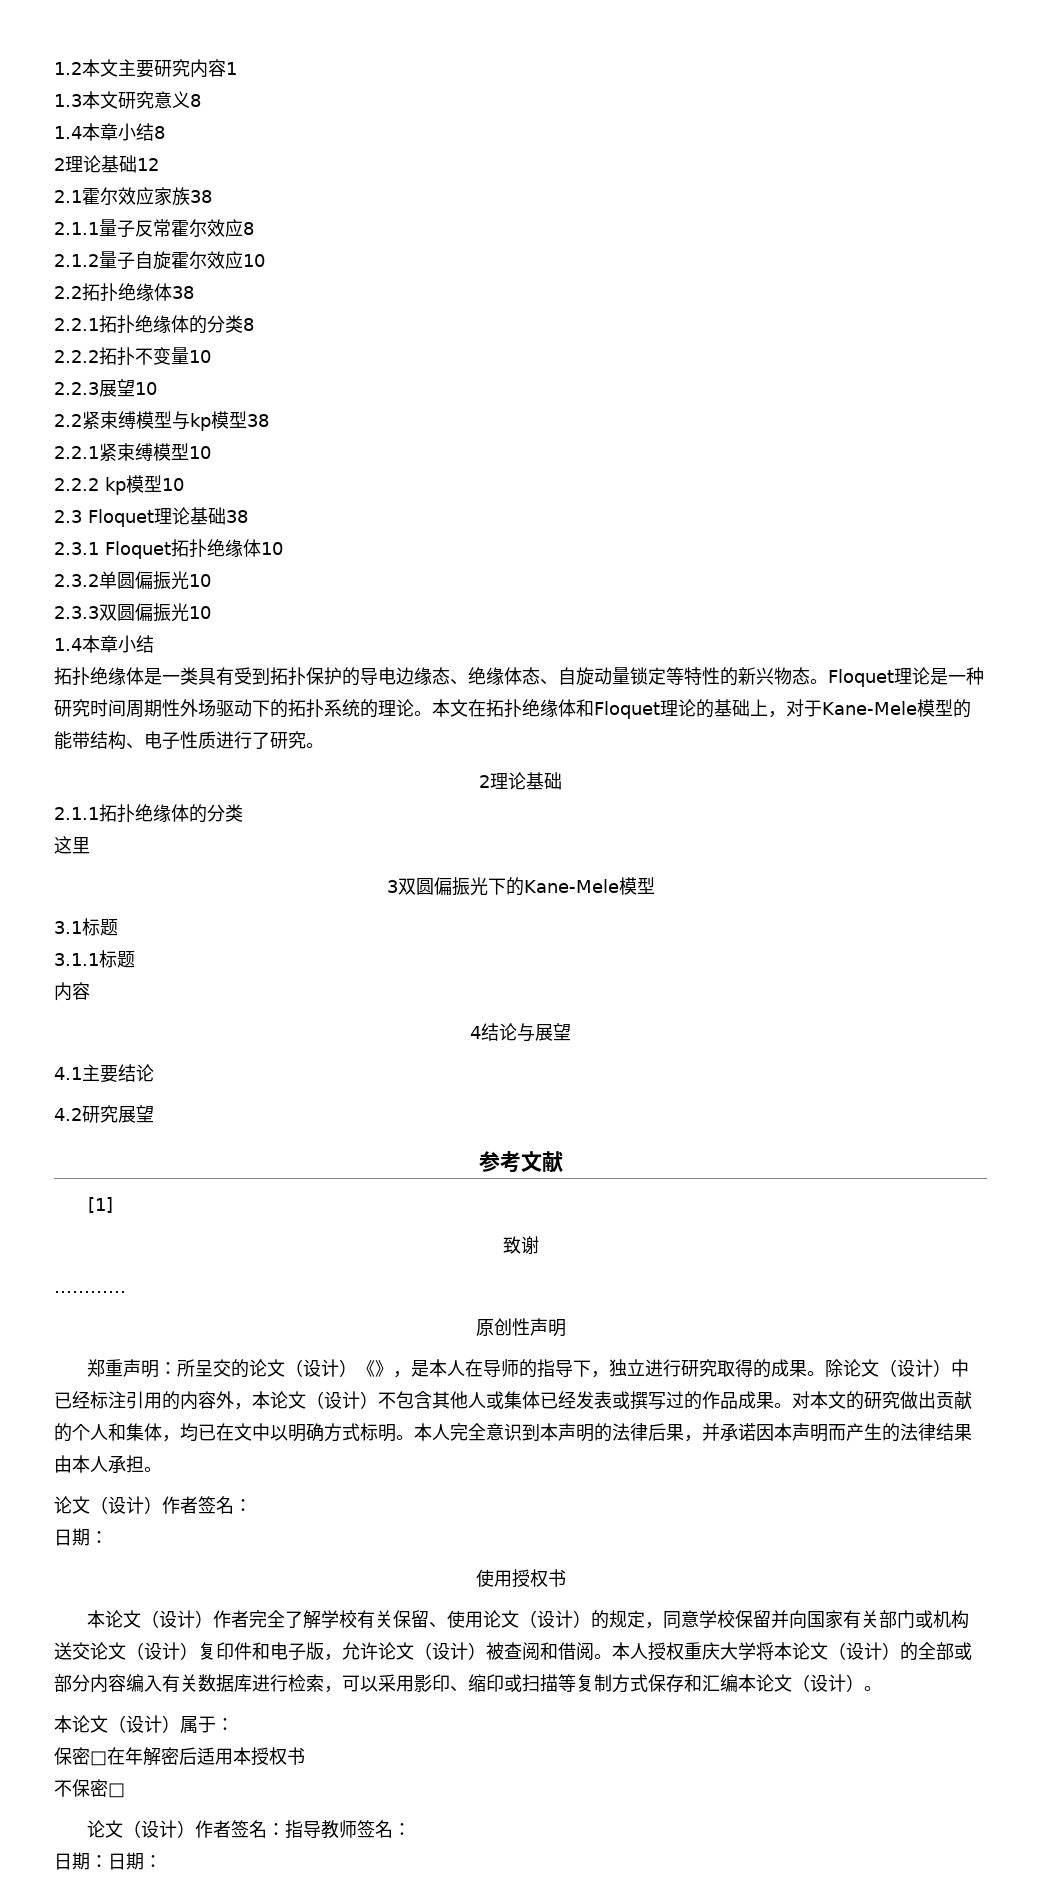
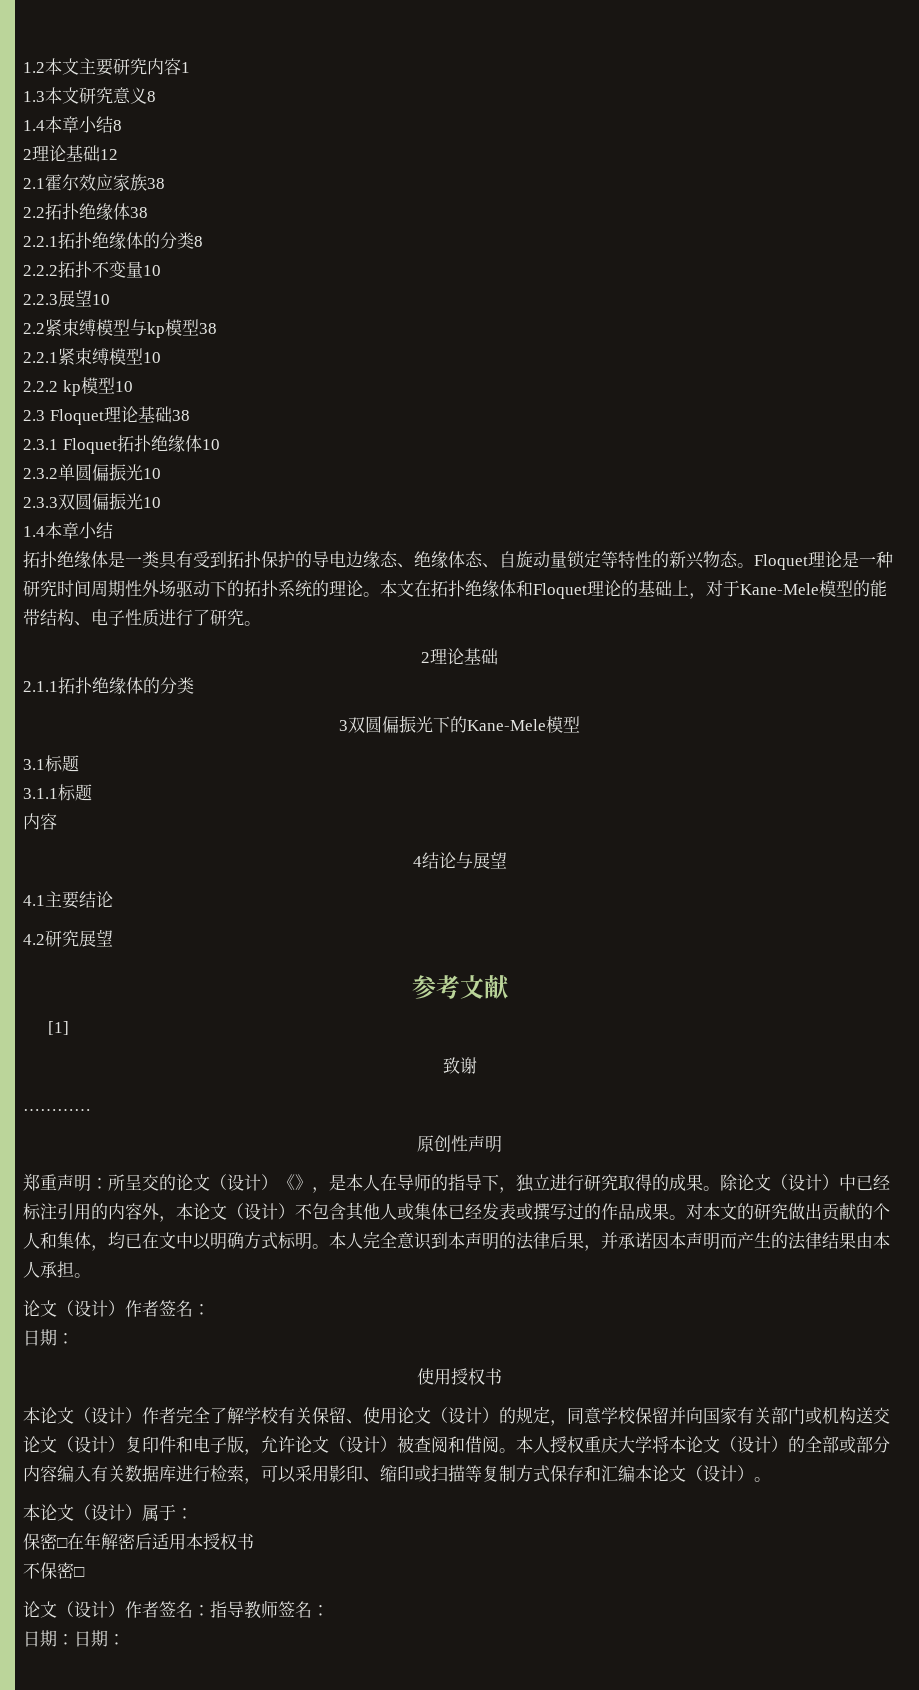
- 2.1.1量子反常霍尔效应8
- 2.1.2量子自旋霍尔效应10
- 这里

